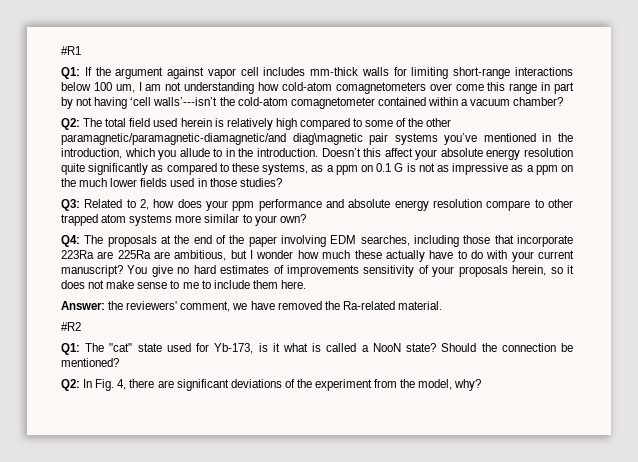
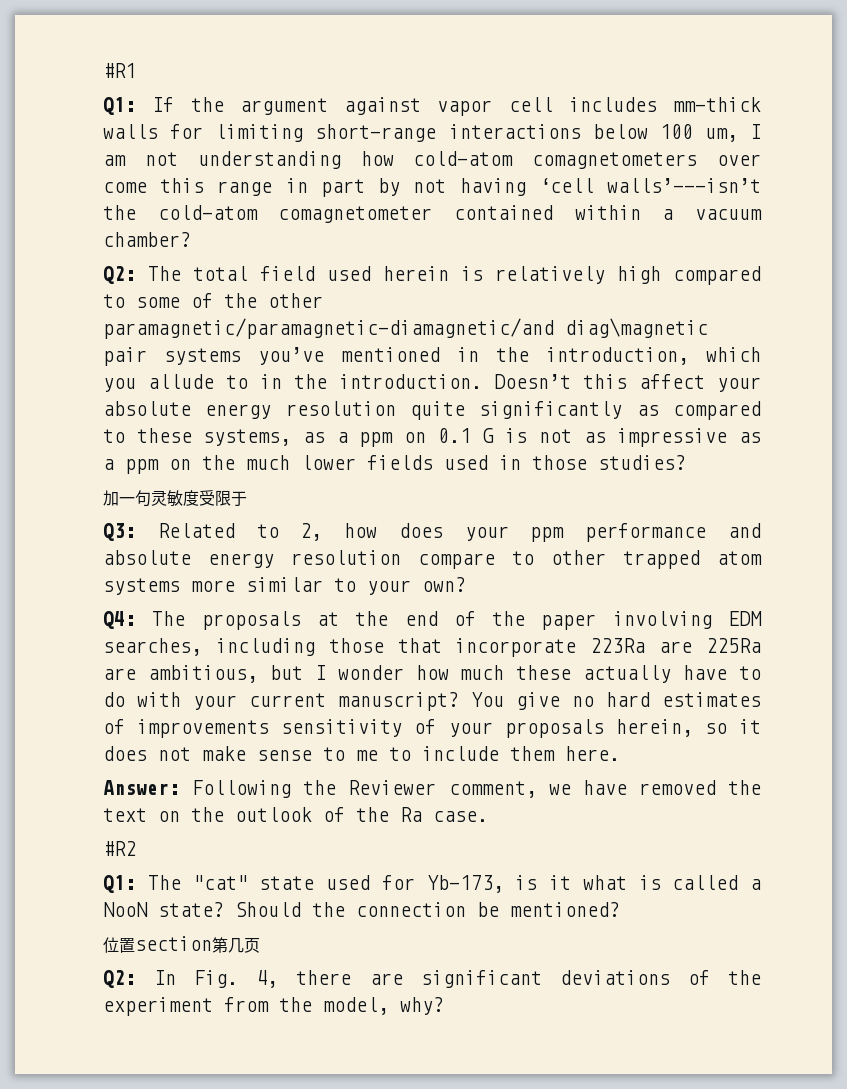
+ 加一句灵敏度受限于
- Answer: the reviewers' comment, we have removed the Ra-related material.
+ Answer: Following the Reviewer comment, we have removed the text on the outlook of the Ra case.
+ 位置section第几页

